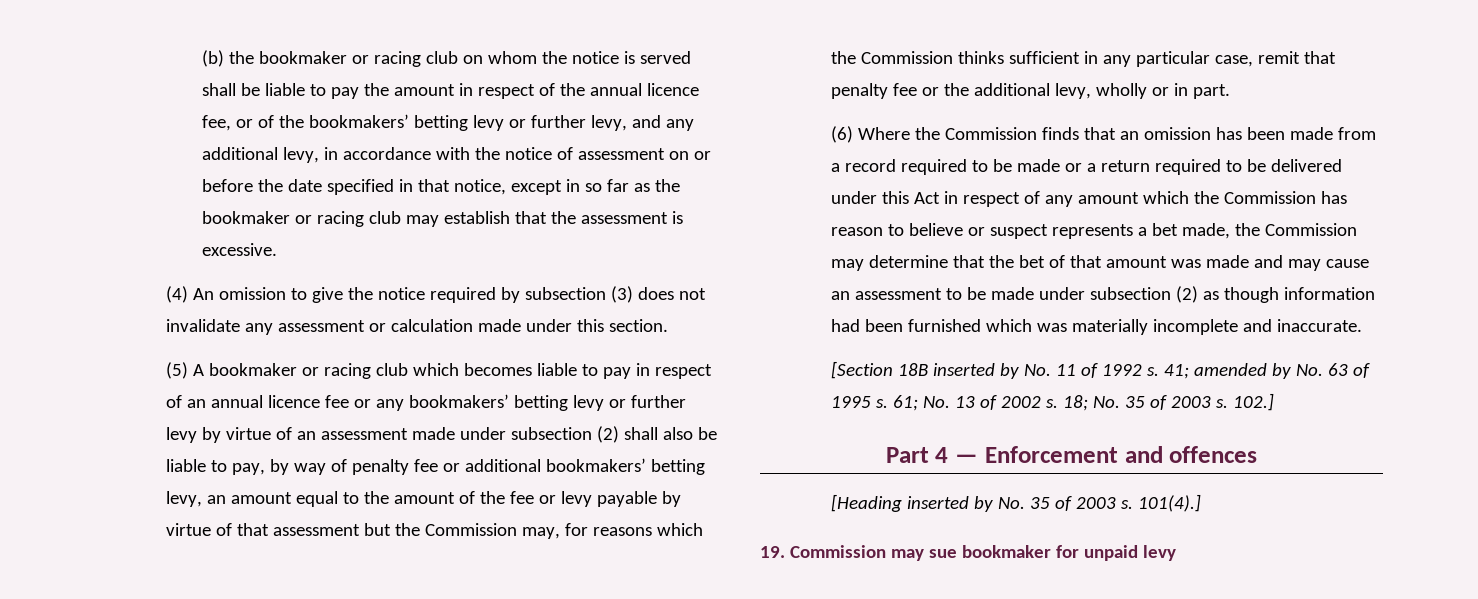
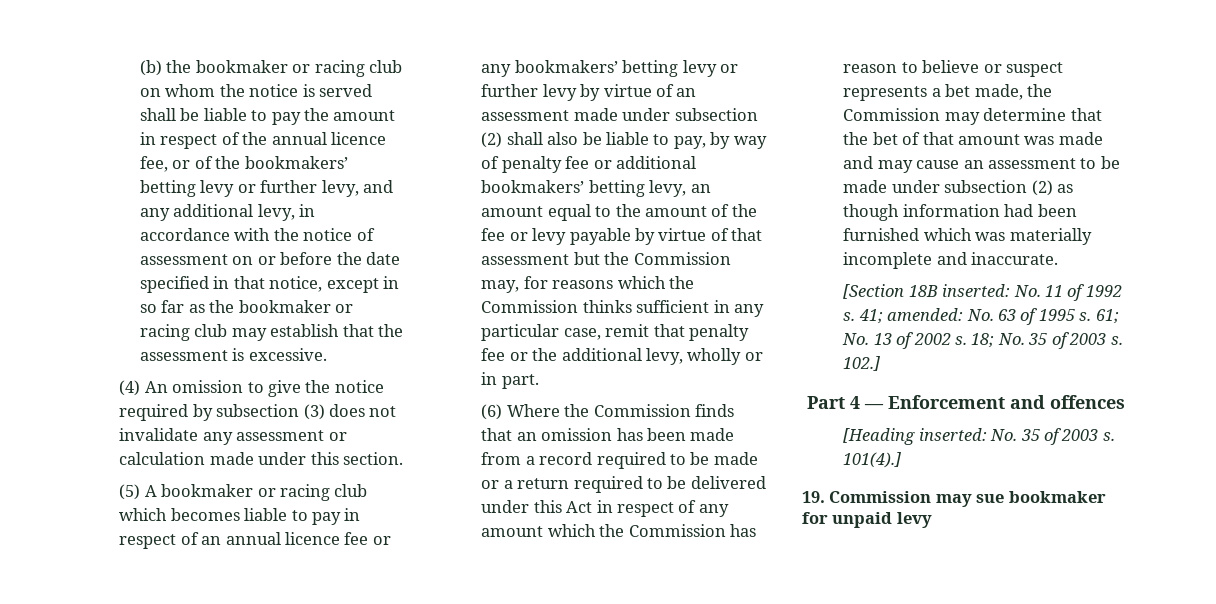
- [Section 18B inserted by No. 11 of 1992 s.
+ [Section 18B inserted: No. 11 of 1992 s.
- 41; amended by No. 63 of 1995 s.
+ 41; amended: No. 63 of 1995 s.
- [Heading inserted by No. 35 of 2003 s.
+ [Heading inserted: No. 35 of 2003 s.

